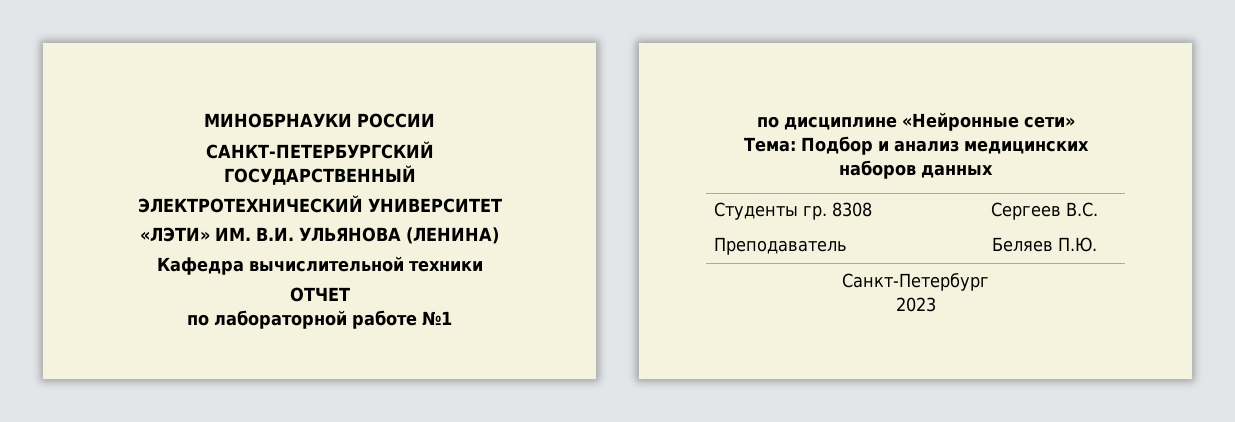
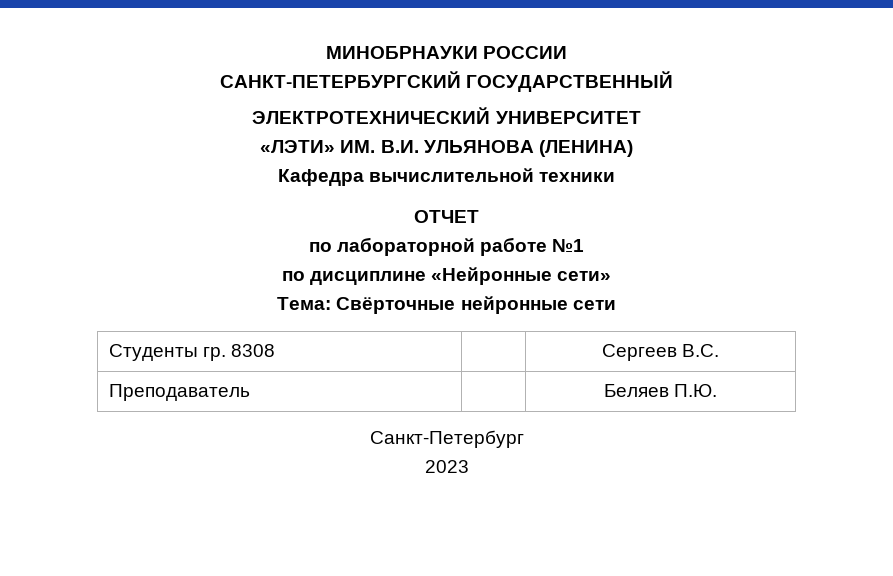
- Тема: Подбор и анализ медицинских наборов данных
+ Тема: Свёрточные нейронные сети

